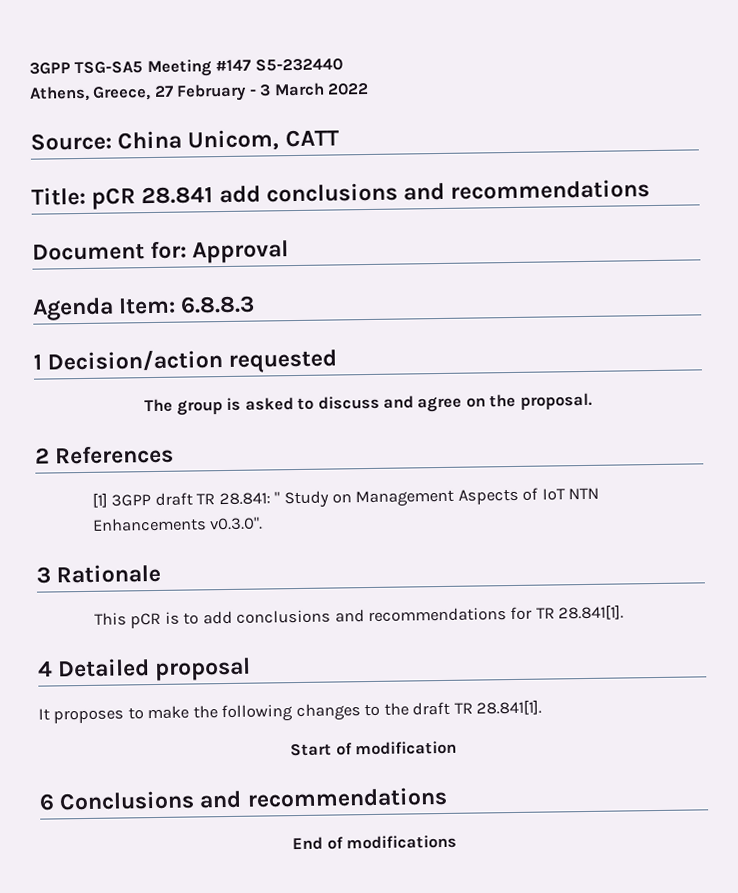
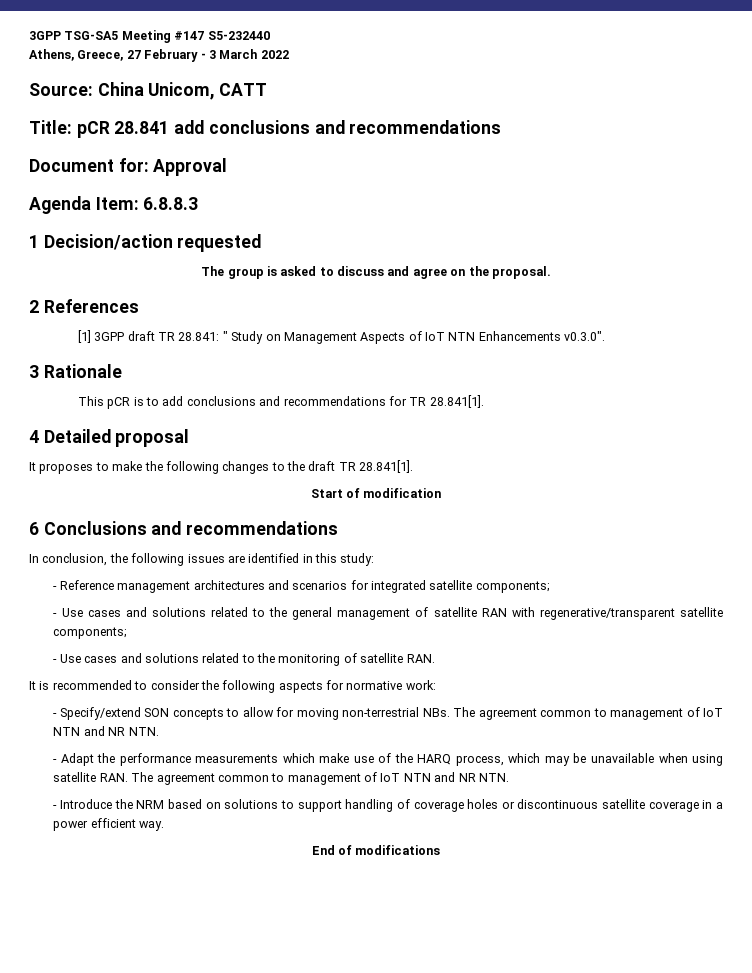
+ In conclusion, the following issues are identified in this study:
+ - Reference management architectures and scenarios for integrated satellite components;
+ - Use cases and solutions related to the general management of satellite RAN with regenerative/transparent satellite components;
+ - Use cases and solutions related to the monitoring of satellite RAN.
+ It is recommended to consider the following aspects for normative work:
+ - Specify/extend SON concepts to allow for moving non-terrestrial NBs. The agreement common to management of IoT NTN and NR NTN.
+ - Adapt the performance measurements which make use of the HARQ process, which may be unavailable when using satellite RAN. The agreement common to management of IoT NTN and NR NTN.
+ - Introduce the NRM based on solutions to support handling of coverage holes or discontinuous satellite coverage in a power efficient way.

